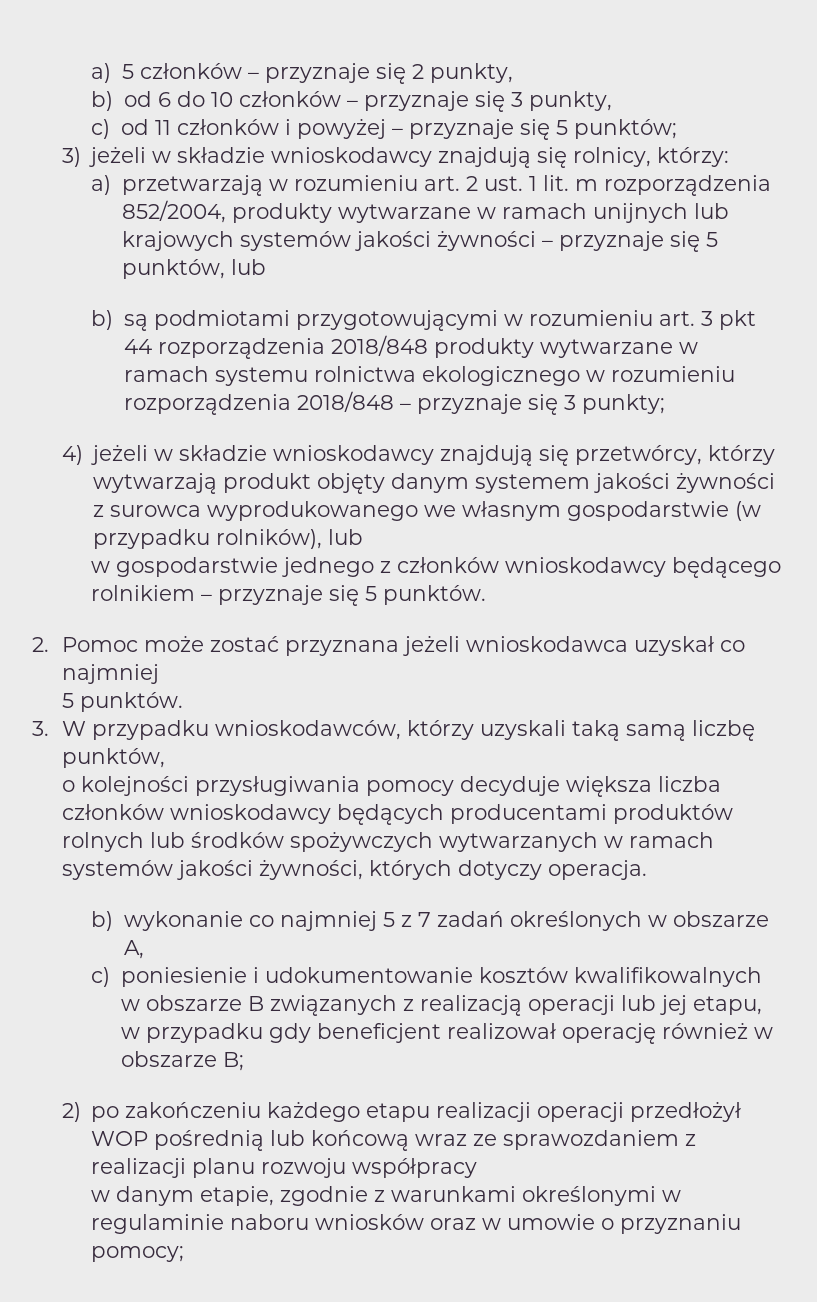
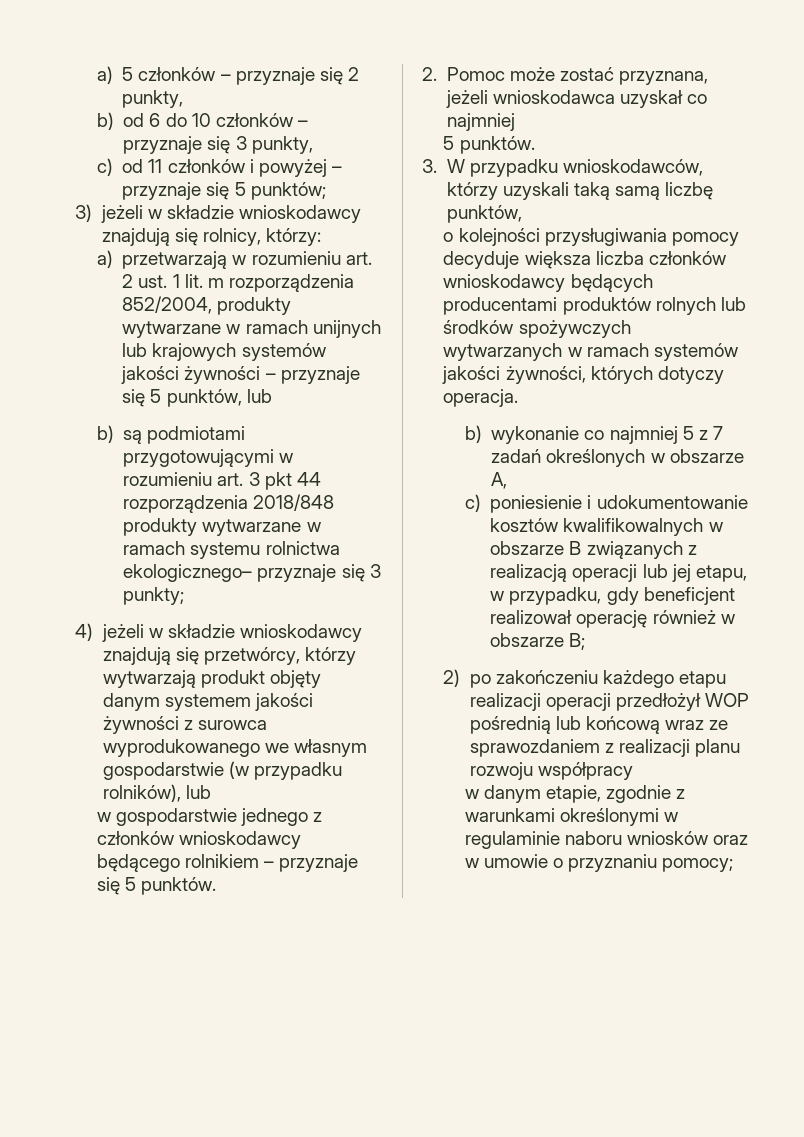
- b) są podmiotami przygotowującymi w rozumieniu art. 3 pkt 44 rozporządzenia 2018/848 produkty wytwarzane w ramach systemu rolnictwa ekologicznego w rozumieniu rozporządzenia 2018/848 – przyznaje się 3 punkty;
+ b) są podmiotami przygotowującymi w rozumieniu art. 3 pkt 44 rozporządzenia 2018/848 produkty wytwarzane w ramach systemu rolnictwa ekologicznego– przyznaje się 3 punkty;
- 2. Pomoc może zostać przyznana jeżeli wnioskodawca uzyskał co najmniej
+ 2. Pomoc może zostać przyznana, jeżeli wnioskodawca uzyskał co najmniej
- c) poniesienie i udokumentowanie kosztów kwalifikowalnych w obszarze B związanych z realizacją operacji lub jej etapu, w przypadku gdy beneficjent realizował operację również w obszarze B;
+ c) poniesienie i udokumentowanie kosztów kwalifikowalnych w obszarze B związanych z realizacją operacji lub jej etapu, w przypadku, gdy beneficjent realizował operację również w obszarze B;

